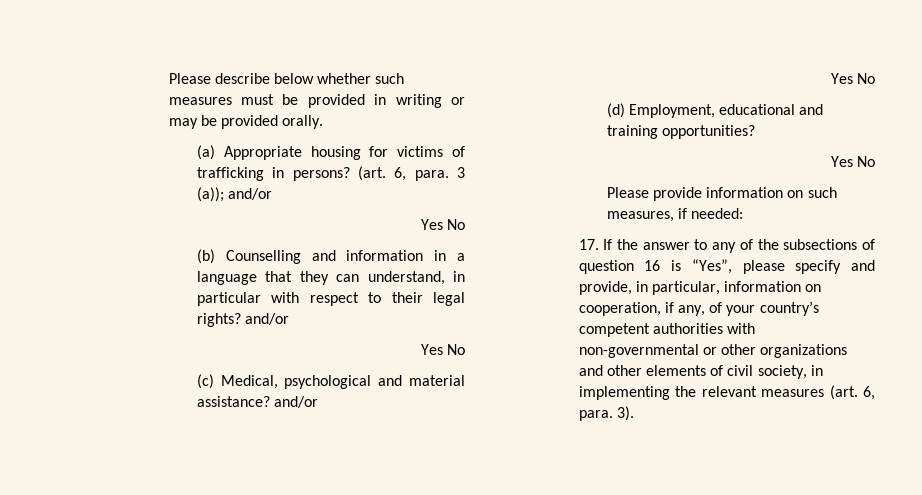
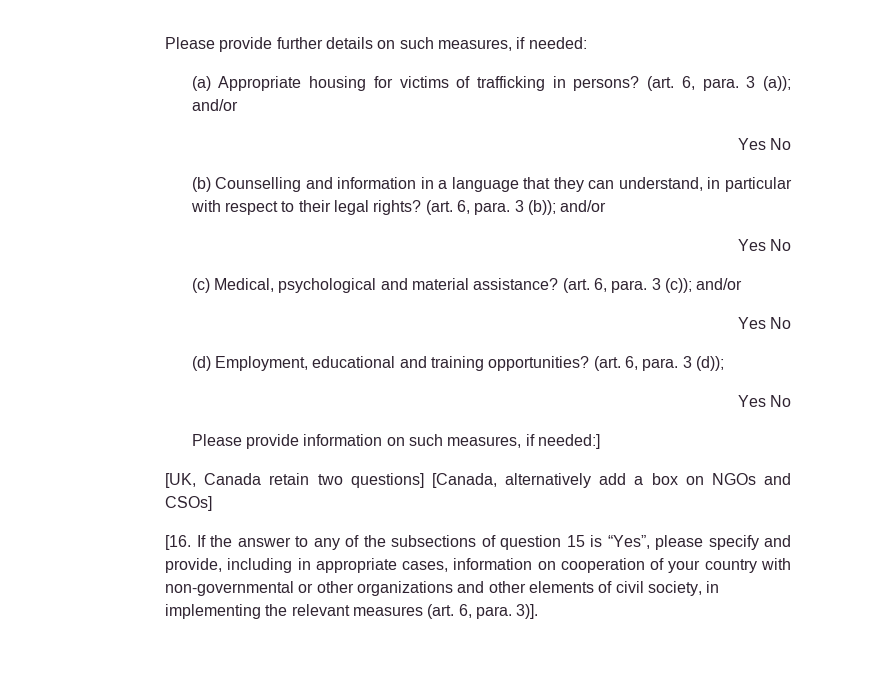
- Please describe below whether such measures must be provided in writing or may be provided orally.
+ Please provide further details on such measures, if needed:
- (b) Counselling and information in a language that they can understand, in particular with respect to their legal rights? and/or
+ (b) Counselling and information in a language that they can understand, in particular with respect to their legal rights? (art. 6, para. 3 (b)); and/or
- (c) Medical, psychological and material assistance? and/or
+ (c) Medical, psychological and material assistance? (art. 6, para. 3 (c)); and/or
+ (art. 6, para. 3 (d));
- Please provide information on such measures, if needed:
- 17. If the answer to any of the subsections of question 16 is “Yes”, please specify and provide, in particular, information on cooperation, if any, of your country’s competent authorities with non-governmental or other organizations and other elements of civil society, in implementing the relevant measures (art. 6, para. 3).
+ Please provide information on such measures, if needed:]
+ [UK, Canada retain two questions] [Canada, alternatively add a box on NGOs and CSOs]
+ [16. If the answer to any of the subsections of question 15 is “Yes”, please specify and provide, including in appropriate cases, information on cooperation of your country with non-governmental or other organizations and other elements of civil society, in implementing the relevant measures (art. 6, para. 3)].

